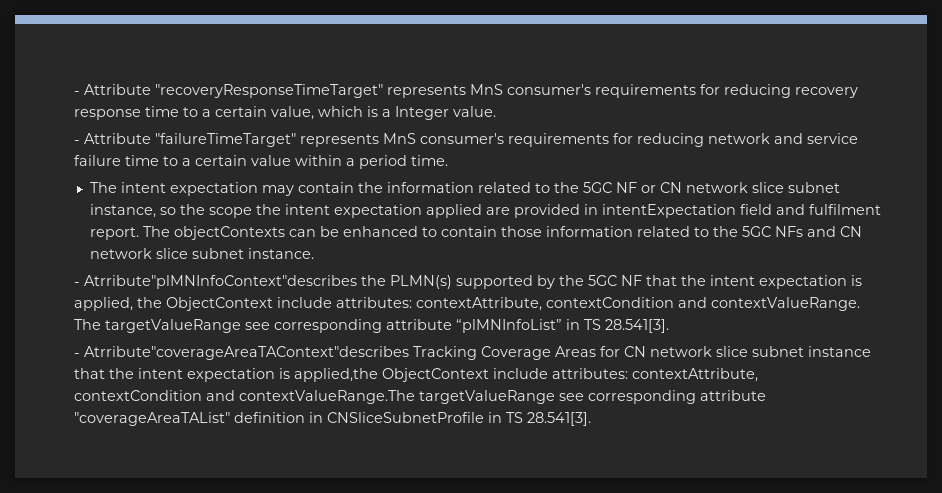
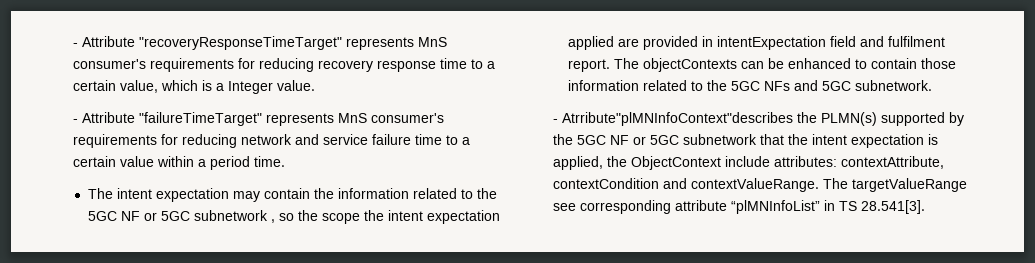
- The intent expectation may contain the information related to the 5GC NF or CN network slice subnet instance, so the scope the intent expectation applied are provided in intentExpectation field and fulfilment report.
+ The intent expectation may contain the information related to the 5GC NF or 5GC subnetwork , so the scope the intent expectation applied are provided in intentExpectation field and fulfilment report.
- The objectContexts can be enhanced to contain those information related to the 5GC NFs and CN network slice subnet instance.
+ The objectContexts can be enhanced to contain those information related to the 5GC NFs and 5GC subnetwork.
- - Atrribute"plMNInfoContext"describes the PLMN(s) supported by the 5GC NF that the intent expectation is applied, the ObjectContext include attributes: contextAttribute, contextCondition and contextValueRange.
+ - Atrribute"plMNInfoContext"describes the PLMN(s) supported by the 5GC NF or 5GC subnetwork that the intent expectation is applied, the ObjectContext include attributes: contextAttribute, contextCondition and contextValueRange.
- - Atrribute"coverageAreaTAContext"describes Tracking Coverage Areas for CN network slice subnet instance that the intent expectation is applied,the ObjectContext include attributes: contextAttribute, contextCondition and contextValueRange.The targetValueRange see corresponding attribute "coverageAreaTAList" definition in CNSliceSubnetProfile in TS 28.541[3].

